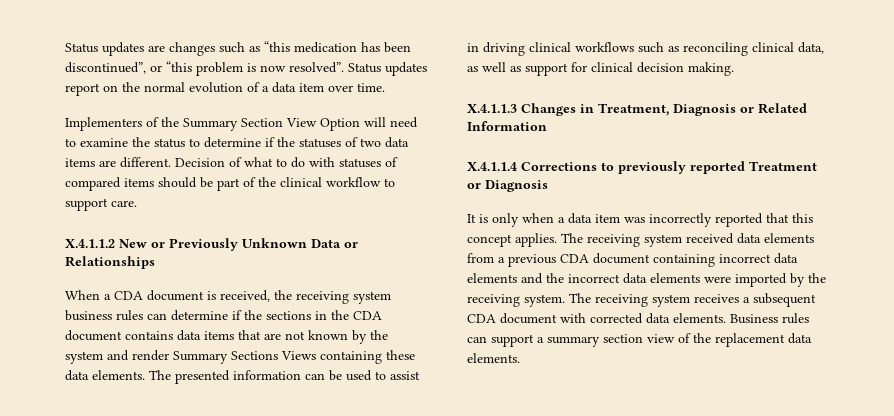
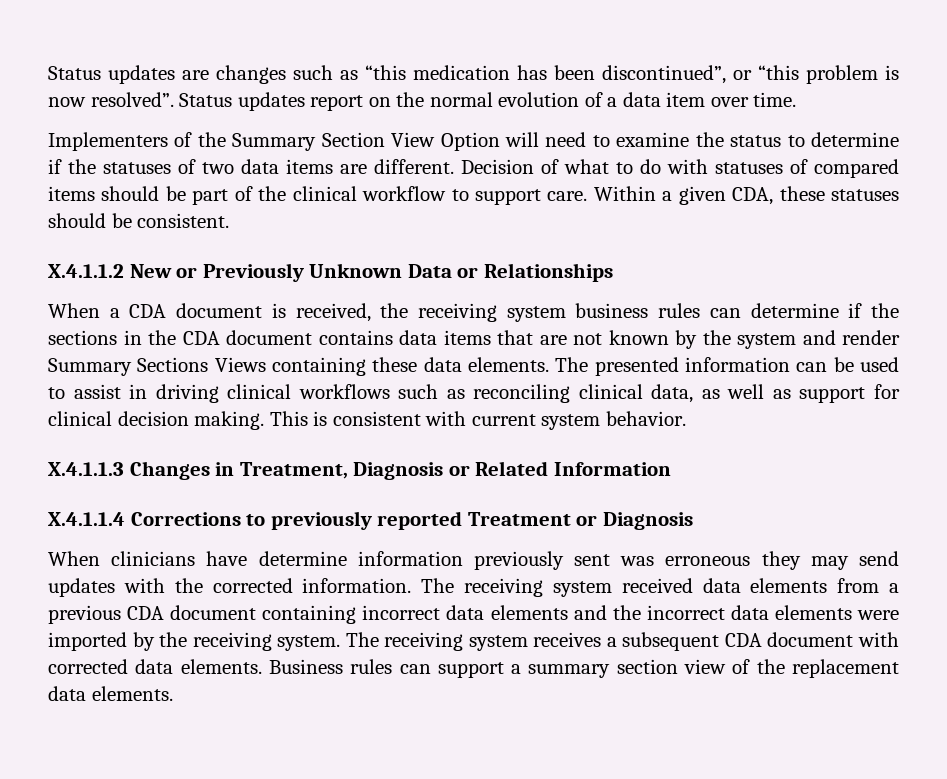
+ Within a given CDA, these statuses should be consistent.
+ This is consistent with current system behavior.
- It is only when a data item was incorrectly reported that this concept applies.
+ When clinicians have determine information previously sent was erroneous they may send updates with the corrected information.

